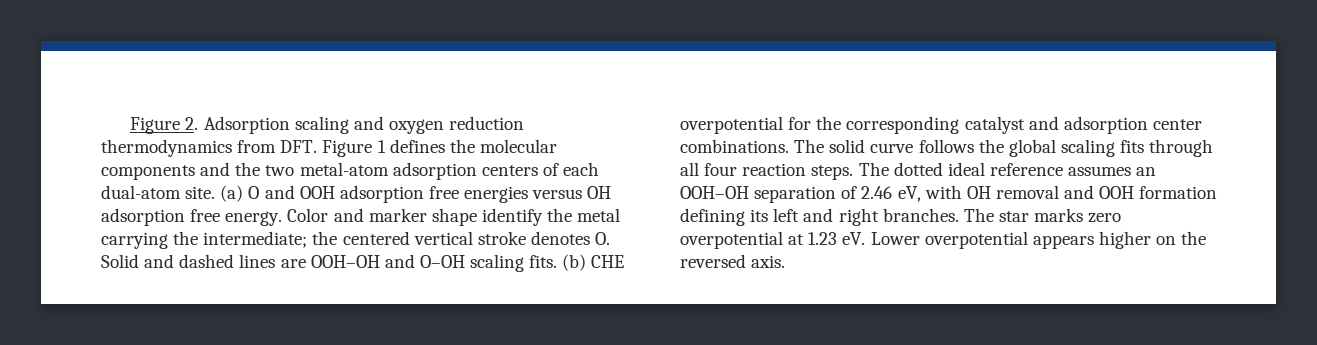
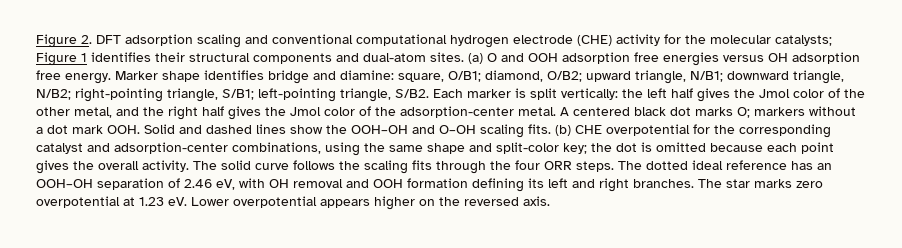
- Figure 2. Adsorption scaling and oxygen reduction thermodynamics from DFT. Figure 1 defines the molecular components and the two metal-atom adsorption centers of each dual-atom site.
+ Figure 2. DFT adsorption scaling and conventional computational hydrogen electrode (CHE) activity for the molecular catalysts; Figure 1 identifies their structural components and dual-atom sites.
- Color and marker shape identify the metal carrying the intermediate; the centered vertical stroke denotes O. Solid and dashed lines are OOH–OH and O–OH scaling fits.
+ Marker shape identifies bridge and diamine: square, O/B1; diamond, O/B2; upward triangle, N/B1; downward triangle, N/B2; right-pointing triangle, S/B1; left-pointing triangle, S/B2. Each marker is split vertically: the left half gives the Jmol color of the other metal, and the right half gives the Jmol color of the adsorption-center metal. A centered black dot marks O; markers without a dot mark OOH. Solid and dashed lines show the OOH–OH and O–OH scaling fits.
- (b) CHE overpotential for the corresponding catalyst and adsorption center combinations.
+ (b) CHE overpotential for the corresponding catalyst and adsorption-center combinations, using the same shape and split-color key; the dot is omitted because each point gives the overall activity.
- The solid curve follows the global scaling fits through all four reaction steps.
+ The solid curve follows the scaling fits through the four ORR steps.
- The dotted ideal reference assumes an OOH–OH separation of 2.46 eV, with OH removal and OOH formation defining its left and right branches.
+ The dotted ideal reference has an OOH–OH separation of 2.46 eV, with OH removal and OOH formation defining its left and right branches.

